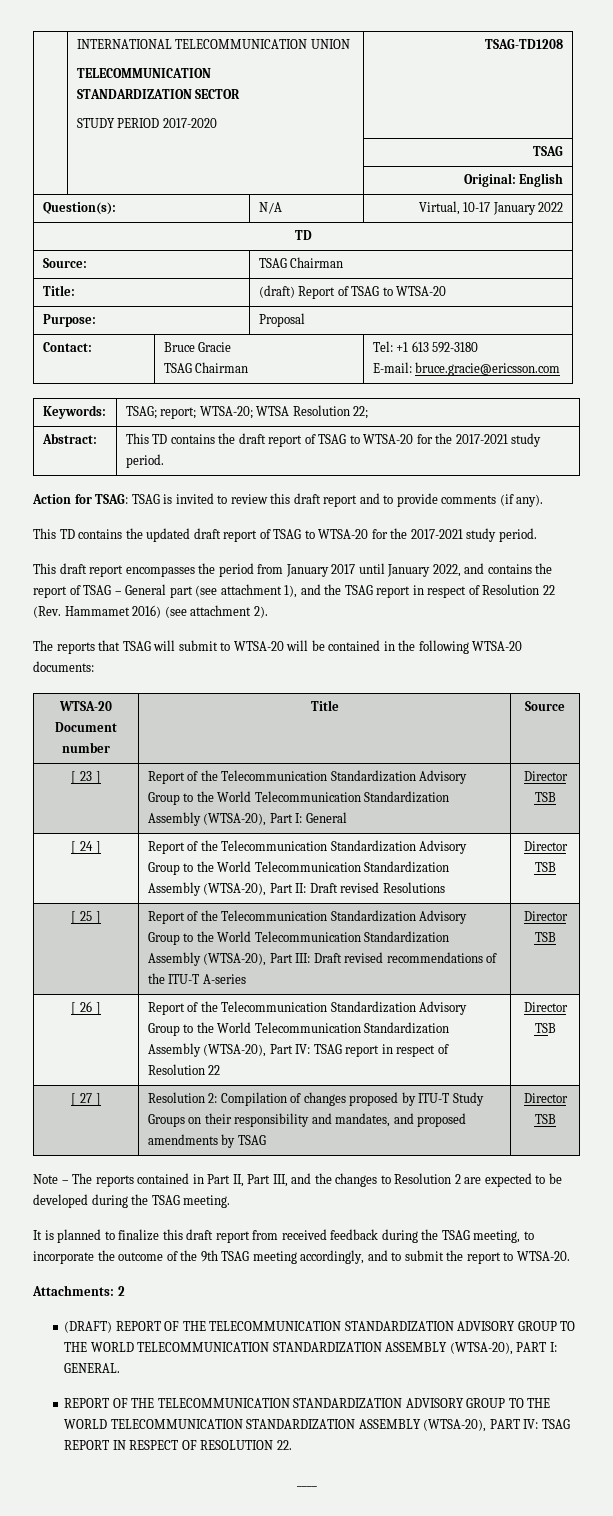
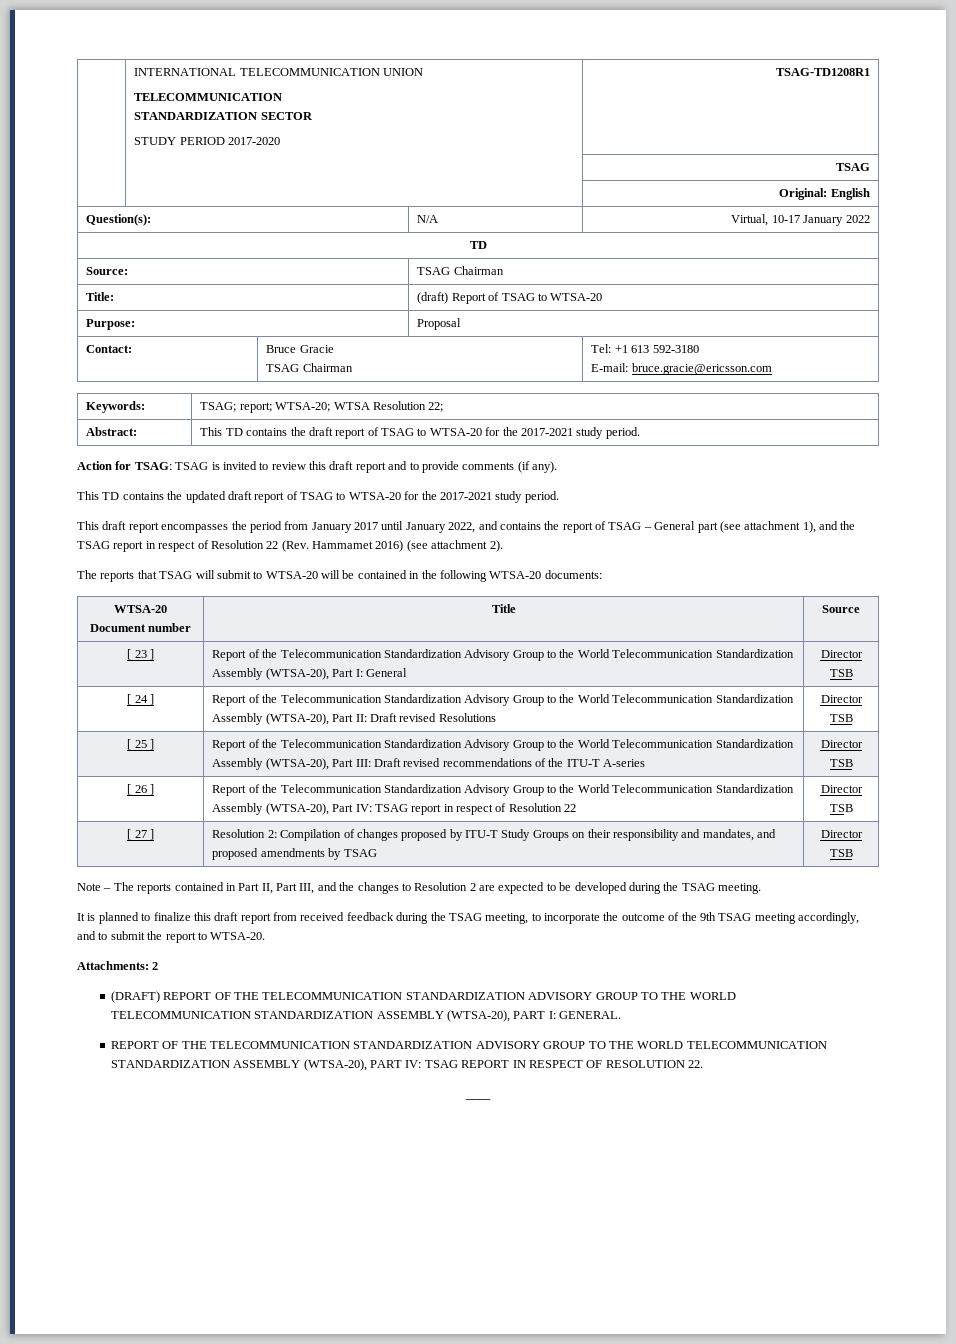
  | INTERNATIONAL TELECOMMUNICATION UNION
  TELECOMMUNICATION
  STANDARDIZATION SECTOR
- STUDY PERIOD 2017-2020 | TSAG-TD1208
+ STUDY PERIOD 2017-2020 | TSAG-TD1208R1

